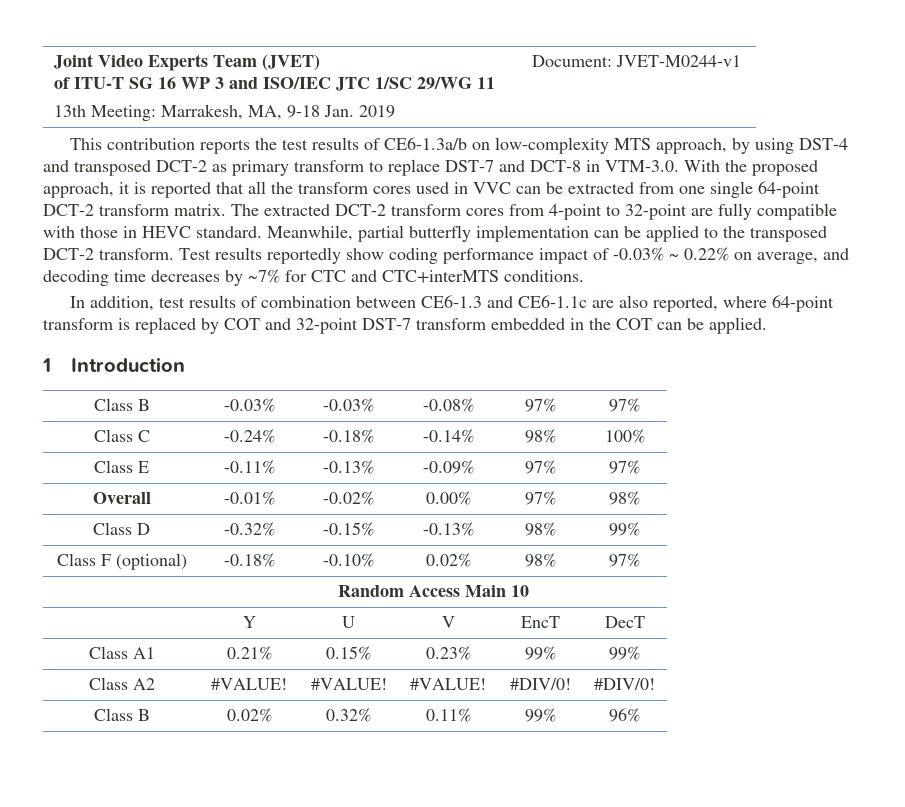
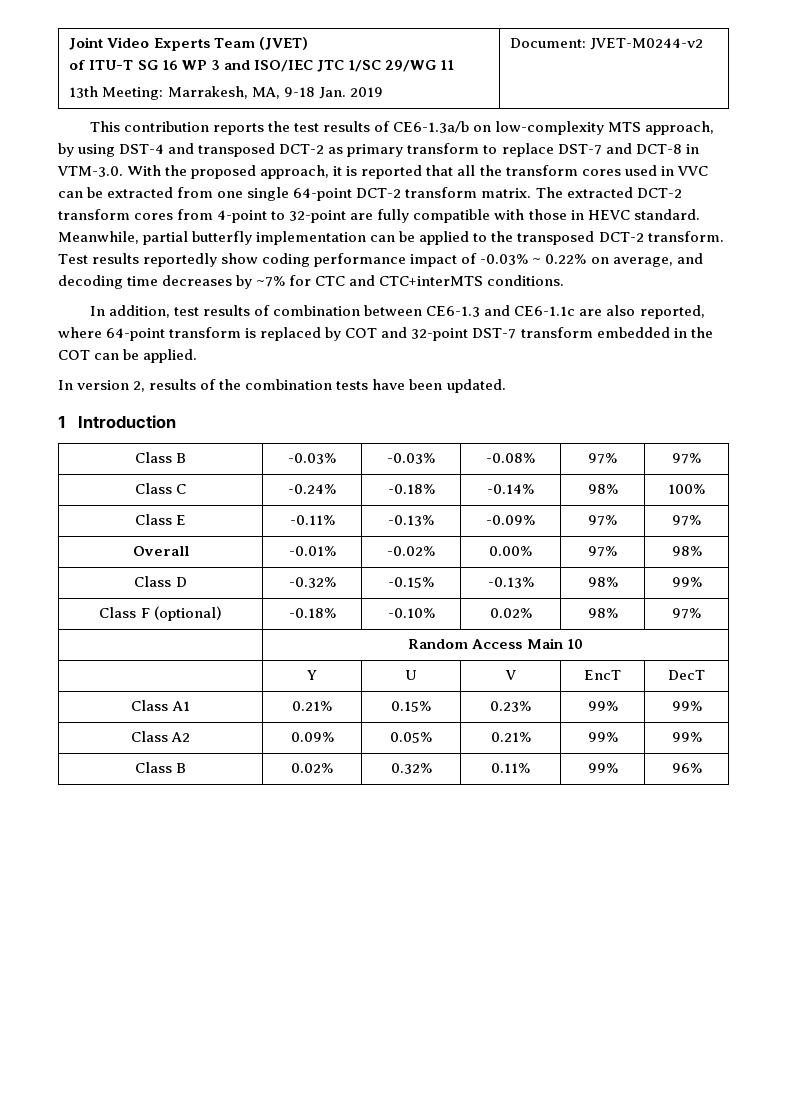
  Joint Video Experts Team (JVET)
  of ITU-T SG 16 WP 3 and ISO/IEC JTC 1/SC 29/WG 11
- 13th Meeting: Marrakesh, MA, 9-18 Jan. 2019 | Document: JVET-M0244-v1
+ 13th Meeting: Marrakesh, MA, 9-18 Jan. 2019 | Document: JVET-M0244-v2
+ In version 2, results of the combination tests have been updated.
- Class A2 | #VALUE! | #VALUE! | #VALUE! | #DIV/0! | #DIV/0!
+ Class A2 | 0.09% | 0.05% | 0.21% | 99% | 99%

